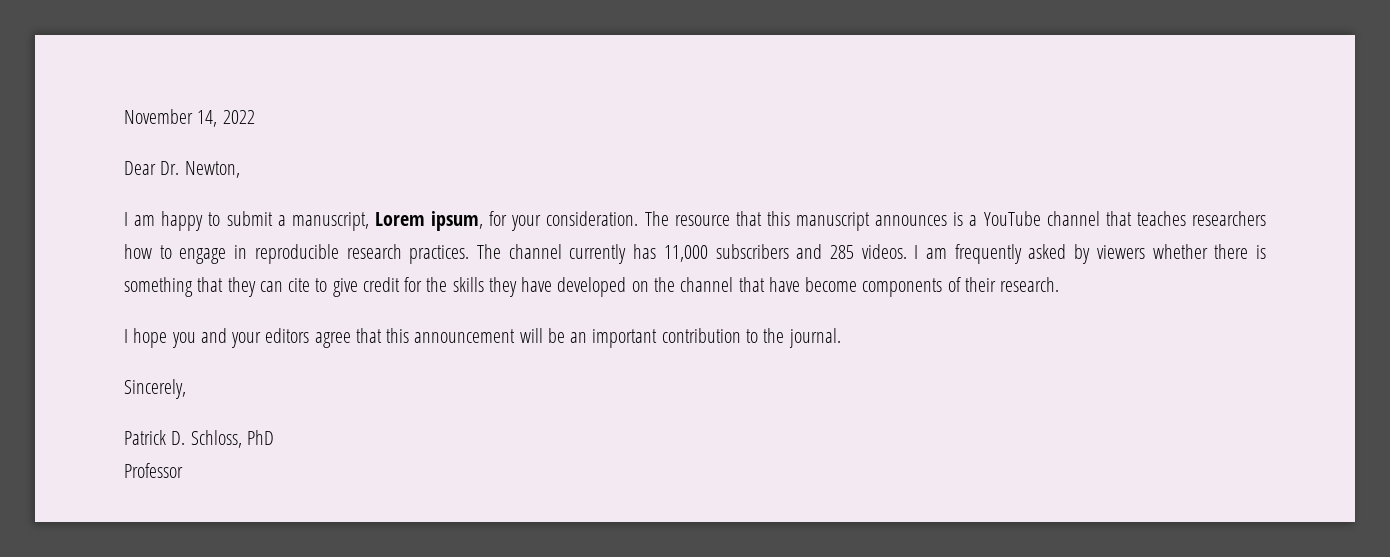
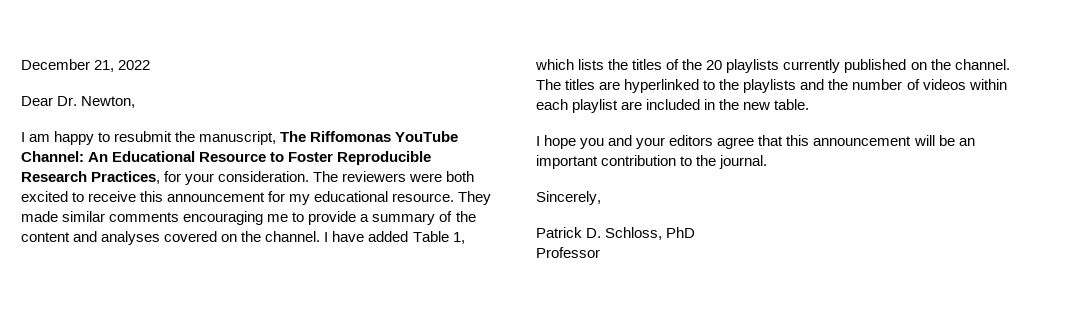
- November 14, 2022
+ December 21, 2022
- I am happy to submit a manuscript, Lorem ipsum, for your consideration. The resource that this manuscript announces is a YouTube channel that teaches researchers how to engage in reproducible research practices. The channel currently has 11,000 subscribers and 285 videos. I am frequently asked by viewers whether there is something that they can cite to give credit for the skills they have developed on the channel that have become components of their research.
+ I am happy to resubmit the manuscript, The Riffomonas YouTube Channel: An Educational Resource to Foster Reproducible Research Practices, for your consideration. The reviewers were both excited to receive this announcement for my educational resource. They made similar comments encouraging me to provide a summary of the content and analyses covered on the channel. I have added Table 1, which lists the titles of the 20 playlists currently published on the channel. The titles are hyperlinked to the playlists and the number of videos within each playlist are included in the new table.

